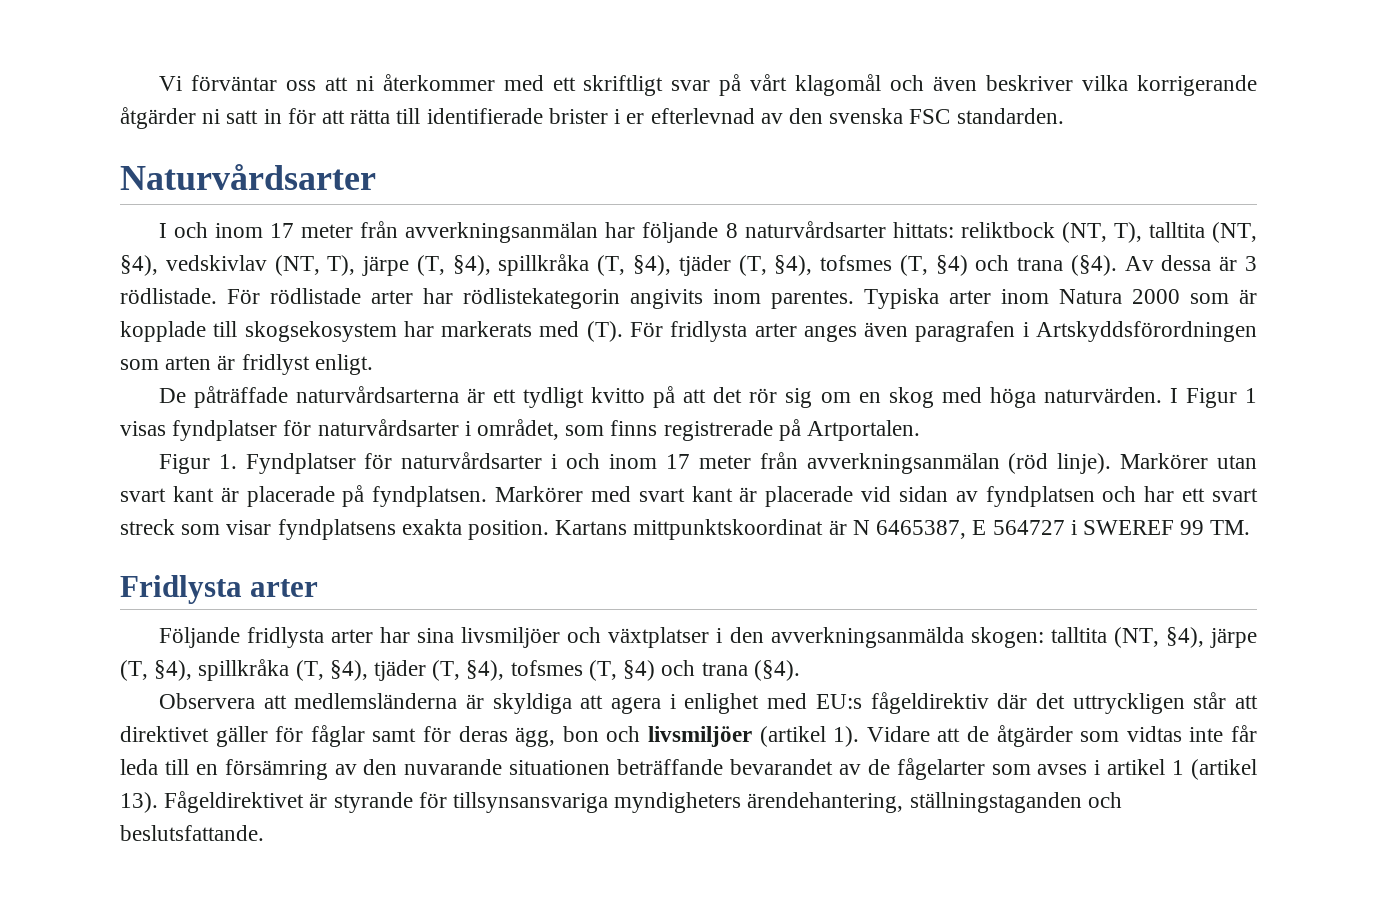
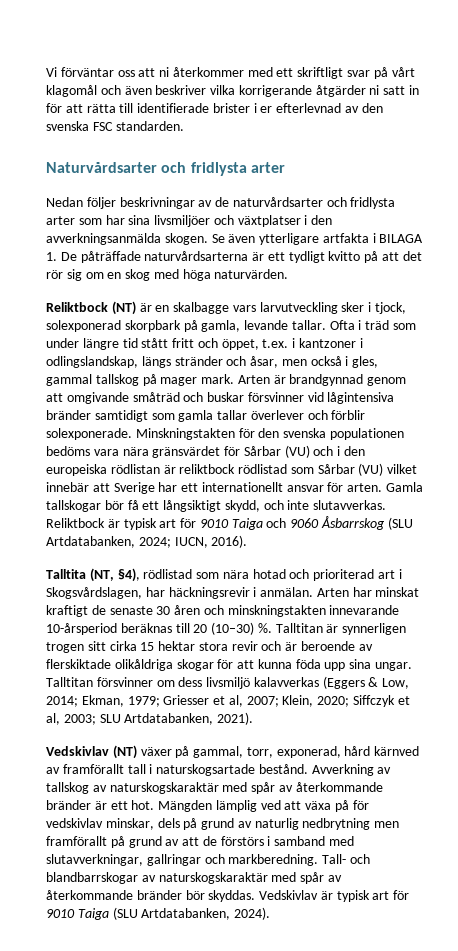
- Naturvårdsarter
- I och inom 17 meter från avverkningsanmälan har följande 8 naturvårdsarter hittats: reliktbock (NT, T), talltita (NT, §4), vedskivlav (NT, T), järpe (T, §4), spillkråka (T, §4), tjäder (T, §4), tofsmes (T, §4) och trana (§4). Av dessa är 3 rödlistade. För rödlistade arter har rödlistekategorin angivits inom parentes. Typiska arter inom Natura 2000 som är kopplade till skogsekosystem har markerats med (T). För fridlysta arter anges även paragrafen i Artskyddsförordningen som arten är fridlyst enligt.
- De påträffade naturvårdsarterna är ett tydligt kvitto på att det rör sig om en skog med höga naturvärden. I Figur 1 visas fyndplatser för naturvårdsarter i området, som finns registrerade på Artportalen.
- Figur 1. Fyndplatser för naturvårdsarter i och inom 17 meter från avverkningsanmälan (röd linje). Markörer utan svart kant är placerade på fyndplatsen. Markörer med svart kant är placerade vid sidan av fyndplatsen och har ett svart streck som visar fyndplatsens exakta position. Kartans mittpunktskoordinat är N 6465387, E 564727 i SWEREF 99 TM.
- Fridlysta arter
- Följande fridlysta arter har sina livsmiljöer och växtplatser i den avverkningsanmälda skogen: talltita (NT, §4), järpe (T, §4), spillkråka (T, §4), tjäder (T, §4), tofsmes (T, §4) och trana (§4).
- Observera att medlemsländerna är skyldiga att agera i enlighet med EU:s fågeldirektiv där det uttryckligen står att direktivet gäller för fåglar samt för deras ägg, bon och livsmiljöer (artikel 1). Vidare att de åtgärder som vidtas inte får leda till en försämring av den nuvarande situationen beträffande bevarandet av de fågelarter som avses i artikel 1 (artikel 13). Fågeldirektivet är styrande för tillsynsansvariga myndigheters ärendehantering, ställningstaganden och beslutsfattande.
+ Naturvårdsarter och fridlysta arter
+ Nedan följer beskrivningar av de naturvårdsarter och fridlysta arter som har sina livsmiljöer och växtplatser i den avverkningsanmälda skogen. Se även ytterligare artfakta i BILAGA 1. De påträffade naturvårdsarterna är ett tydligt kvitto på att det rör sig om en skog med höga naturvärden.
+ Reliktbock (NT) är en skalbagge vars larvutveckling sker i tjock, solexponerad skorpbark på gamla, levande tallar. Ofta i träd som under längre tid stått fritt och öppet, t.ex. i kantzoner i odlingslandskap, längs stränder och åsar, men också i gles, gammal tallskog på mager mark. Arten är brandgynnad genom att omgivande småträd och buskar försvinner vid lågintensiva bränder samtidigt som gamla tallar överlever och förblir solexponerade. Minskningstakten för den svenska populationen bedöms vara nära gränsvärdet för Sårbar (VU) och i den europeiska rödlistan är reliktbock rödlistad som Sårbar (VU) vilket innebär att Sverige har ett internationellt ansvar för arten. Gamla tallskogar bör få ett långsiktigt skydd, och inte slutavverkas. Reliktbock är typisk art för 9010 Taiga och 9060 Åsbarrskog (SLU Artdatabanken, 2024; IUCN, 2016).
+ Talltita (NT, §4), rödlistad som nära hotad och prioriterad art i Skogsvårdslagen, har häckningsrevir i anmälan. Arten har minskat kraftigt de senaste 30 åren och minskningstakten innevarande 10-årsperiod beräknas till 20 (10–30) %. Talltitan är synnerligen trogen sitt cirka 15 hektar stora revir och är beroende av flerskiktade olikåldriga skogar för att kunna föda upp sina ungar. Talltitan försvinner om dess livsmiljö kalavverkas (Eggers & Low, 2014; Ekman, 1979; Griesser et al, 2007; Klein, 2020; Siffczyk et al, 2003; SLU Artdatabanken, 2021).
+ Vedskivlav (NT) växer på gammal, torr, exponerad, hård kärnved av framförallt tall i naturskogsartade bestånd. Avverkning av tallskog av naturskogskaraktär med spår av återkommande bränder är ett hot. Mängden lämplig ved att växa på för vedskivlav minskar, dels på grund av naturlig nedbrytning men framförallt på grund av att de förstörs i samband med slutavverkningar, gallringar och markberedning. Tall- och blandbarrskogar av naturskogskaraktär med spår av återkommande bränder bör skyddas. Vedskivlav är typisk art för 9010 Taiga (SLU Artdatabanken, 2024).

